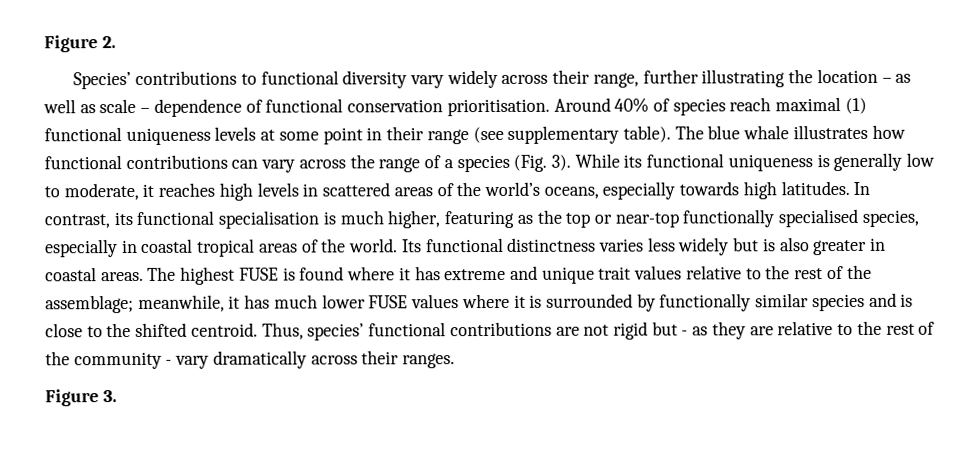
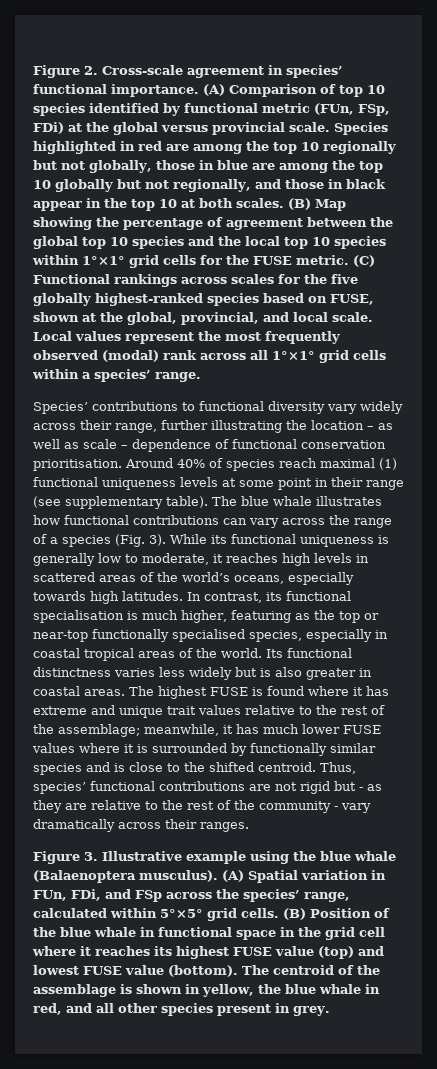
- Figure 2.
+ Figure 2. Cross-scale agreement in species’ functional importance. (A) Comparison of top 10 species identified by functional metric (FUn, FSp, FDi) at the global versus provincial scale. Species highlighted in red are among the top 10 regionally but not globally, those in blue are among the top 10 globally but not regionally, and those in black appear in the top 10 at both scales. (B) Map showing the percentage of agreement between the global top 10 species and the local top 10 species within 1°×1° grid cells for the FUSE metric. (C) Functional rankings across scales for the five globally highest‐ranked species based on FUSE, shown at the global, provincial, and local scale. Local values represent the most frequently observed (modal) rank across all 1°×1° grid cells within a species’ range.
- Figure 3.
+ Figure 3. Illustrative example using the blue whale (Balaenoptera musculus). (A) Spatial variation in FUn, FDi, and FSp across the species’ range, calculated within 5°×5° grid cells. (B) Position of the blue whale in functional space in the grid cell where it reaches its highest FUSE value (top) and lowest FUSE value (bottom). The centroid of the assemblage is shown in yellow, the blue whale in red, and all other species present in grey.

